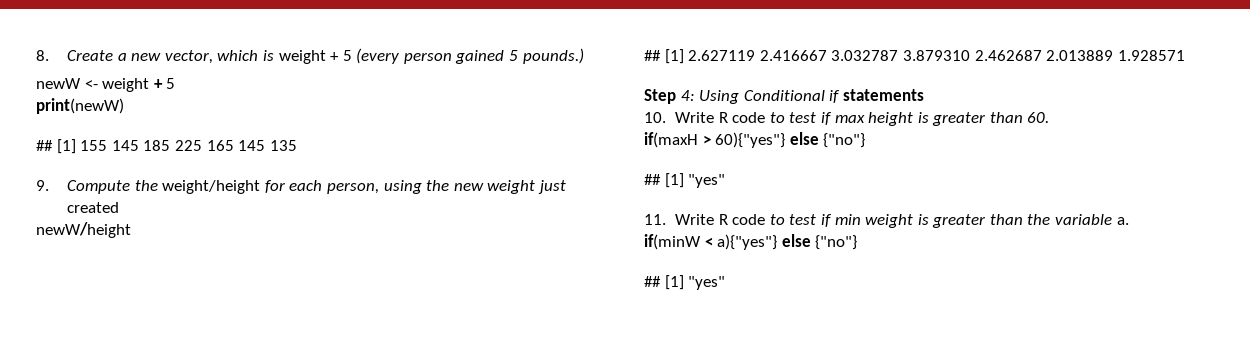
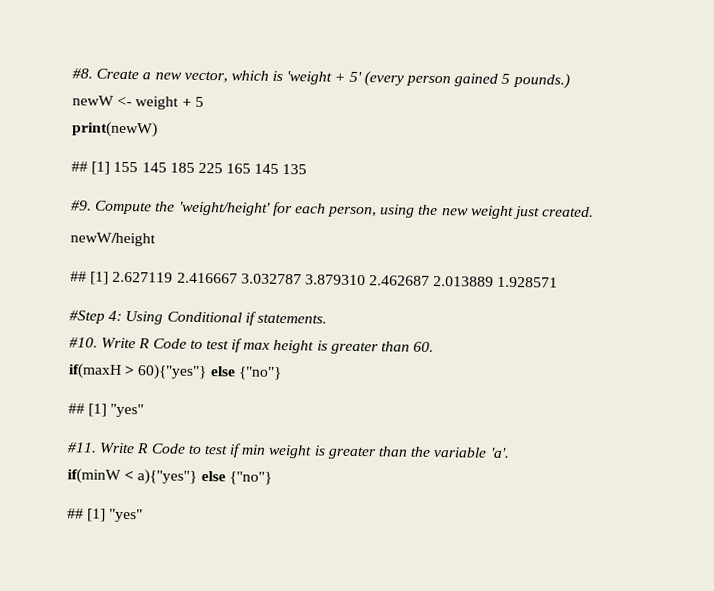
- 8. Create a new vector, which is weight + 5 (every person gained 5 pounds.)
+ #8. Create a new vector, which is 'weight + 5' (every person gained 5 pounds.)
- 9. Compute the weight/height for each person, using the new weight just created
+ #9. Compute the 'weight/height' for each person, using the new weight just created.
- Step 4: Using Conditional if statements
- 10. Write R code to test if max height is greater than 60.
+ #Step 4: Using Conditional if statements.
+ #10. Write R Code to test if max height is greater than 60.
- 11. Write R code to test if min weight is greater than the variable a.
+ #11. Write R Code to test if min weight is greater than the variable 'a'.

